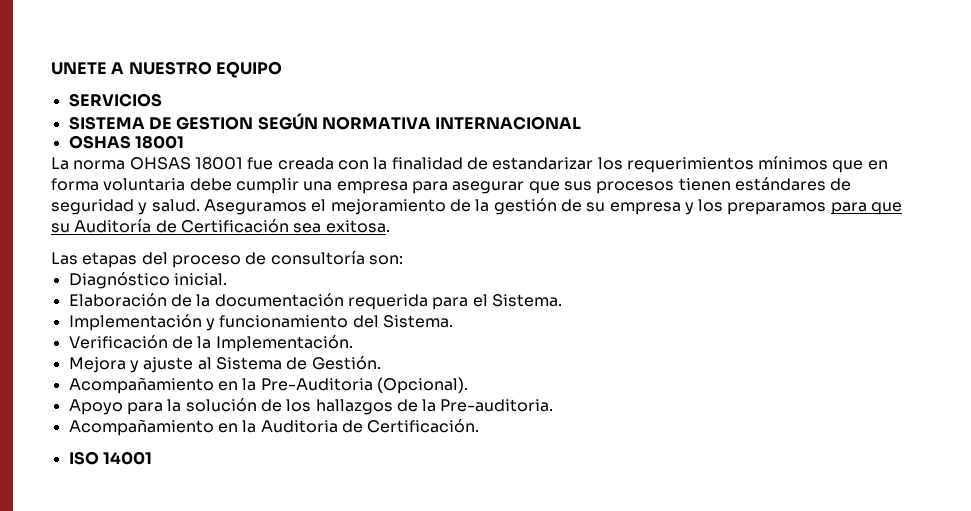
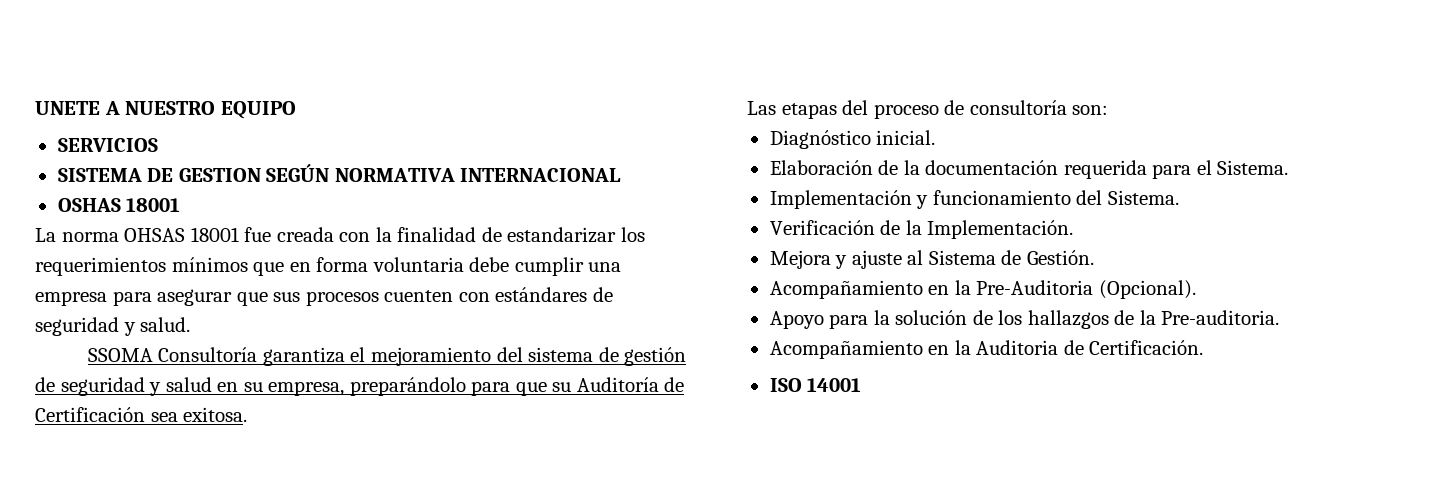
- La norma OHSAS 18001 fue creada con la finalidad de estandarizar los requerimientos mínimos que en forma voluntaria debe cumplir una empresa para asegurar que sus procesos tienen estándares de seguridad y salud. Aseguramos el mejoramiento de la gestión de su empresa y los preparamos para que su Auditoría de Certificación sea exitosa.
+ La norma OHSAS 18001 fue creada con la finalidad de estandarizar los requerimientos mínimos que en forma voluntaria debe cumplir una empresa para asegurar que sus procesos cuenten con estándares de seguridad y salud.
+ SSOMA Consultoría garantiza el mejoramiento del sistema de gestión de seguridad y salud en su empresa, preparándolo para que su Auditoría de Certificación sea exitosa.

